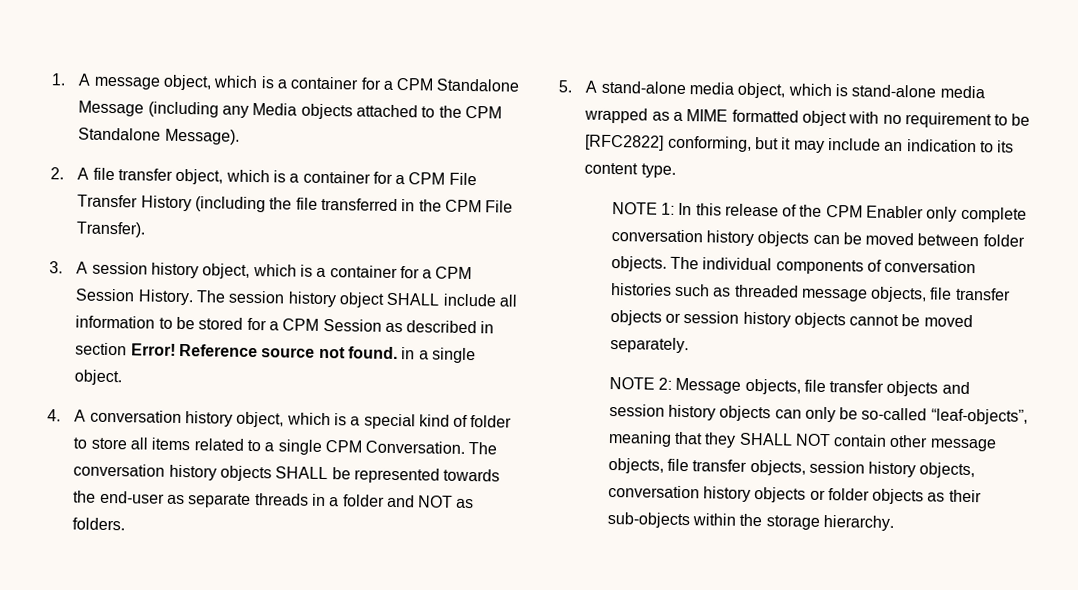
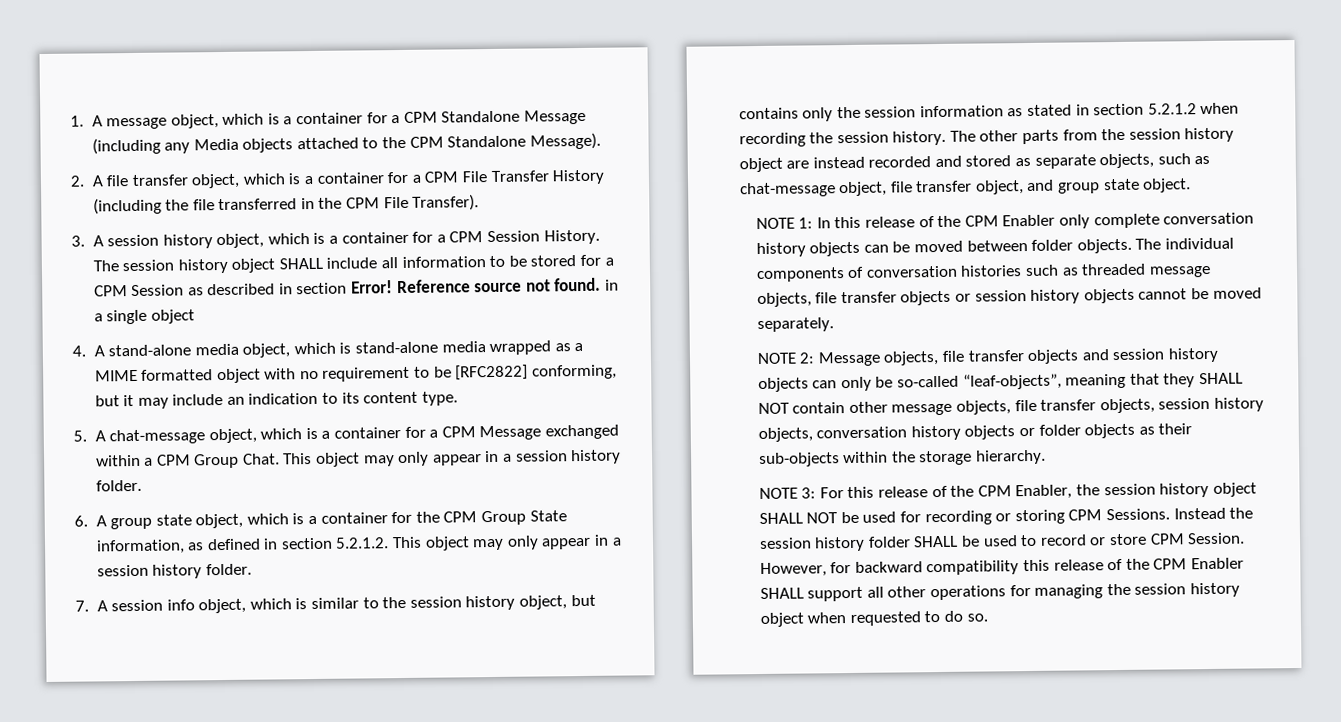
- Reference source not found. in a single object.
- 4. A conversation history object, which is a special kind of folder to store all items related to a single CPM Conversation. The conversation history objects SHALL be represented towards the end-user as separate threads in a folder and NOT as folders.
- 5. A stand-alone media object, which is stand-alone media wrapped as a MIME formatted object with no requirement to be [RFC2822] conforming, but it may include an indication to its content type.
+ Reference source not found. in a single object
+ 4. A stand-alone media object, which is stand-alone media wrapped as a MIME formatted object with no requirement to be [RFC2822] conforming, but it may include an indication to its content type.
+ 5. A chat-message object, which is a container for a CPM Message exchanged within a CPM Group Chat. This object may only appear in a session history folder.
+ 6. A group state object, which is a container for the CPM Group State information, as defined in section 5.2.1.2. This object may only appear in a session history folder.
+ 7. A session info object, which is similar to the session history object, but contains only the session information as stated in section 5.2.1.2 when recording the session history. The other parts from the session history object are instead recorded and stored as separate objects, such as chat-message object, file transfer object, and group state object.
+ NOTE 3: For this release of the CPM Enabler, the session history object SHALL NOT be used for recording or storing CPM Sessions. Instead the session history folder SHALL be used to record or store CPM Session. However, for backward compatibility this release of the CPM Enabler SHALL support all other operations for managing the session history object when requested to do so.

